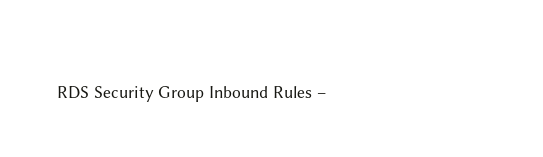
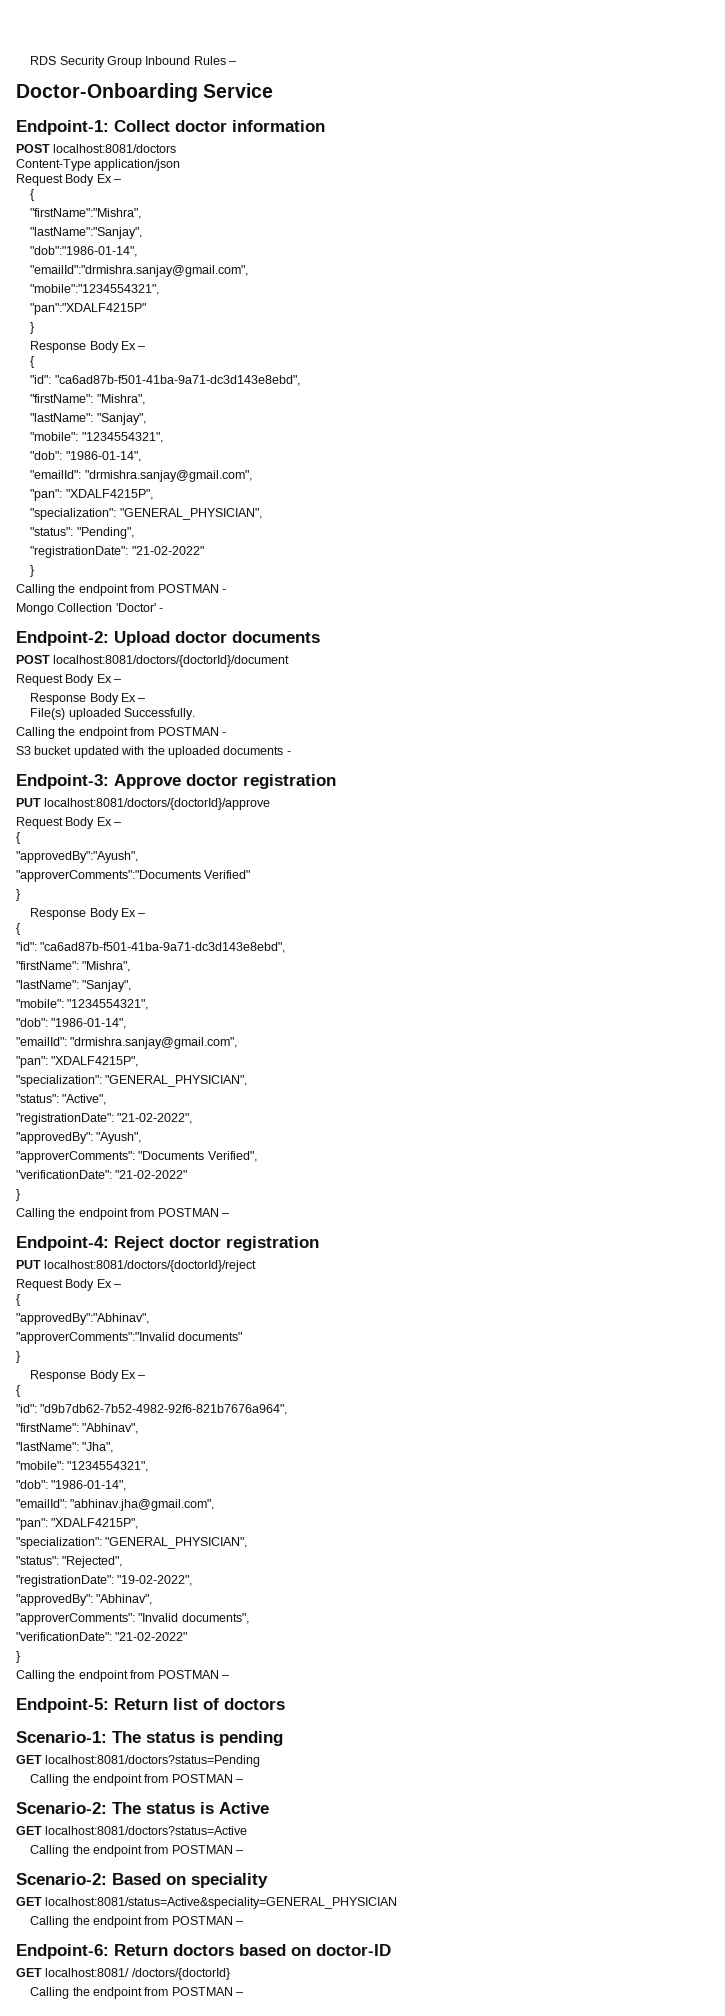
+ Doctor-Onboarding Service
+ Endpoint-1: Collect doctor information
+ POST localhost:8081/doctors
+ Content-Type application/json
+ Request Body Ex –
+ {
+ "firstName":"Mishra",
+ "lastName":"Sanjay",
+ "dob":"1986-01-14",
+ "emailId":"drmishra.sanjay@gmail.com",
+ "mobile":"1234554321",
+ "pan":"XDALF4215P"
+ }
+ Response Body Ex –
+ {
+ "id": "ca6ad87b-f501-41ba-9a71-dc3d143e8ebd",
+ "firstName": "Mishra",
+ "lastName": "Sanjay",
+ "mobile": "1234554321",
+ "dob": "1986-01-14",
+ "emailId": "drmishra.sanjay@gmail.com",
+ "pan": "XDALF4215P",
+ "specialization": "GENERAL_PHYSICIAN",
+ "status": "Pending",
+ "registrationDate": "21-02-2022"
+ }
+ Calling the endpoint from POSTMAN -
+ Mongo Collection 'Doctor' -
+ Endpoint-2: Upload doctor documents
+ POST localhost:8081/doctors/{doctorId}/document
+ Request Body Ex –
+ Response Body Ex –
+ File(s) uploaded Successfully.
+ Calling the endpoint from POSTMAN -
+ S3 bucket updated with the uploaded documents -
+ Endpoint-3: Approve doctor registration
+ PUT localhost:8081/doctors/{doctorId}/approve
+ Request Body Ex –
+ {
+ "approvedBy":"Ayush",
+ "approverComments":"Documents Verified"
+ }
+ Response Body Ex –
+ {
+ "id": "ca6ad87b-f501-41ba-9a71-dc3d143e8ebd",
+ "firstName": "Mishra",
+ "lastName": "Sanjay",
+ "mobile": "1234554321",
+ "dob": "1986-01-14",
+ "emailId": "drmishra.sanjay@gmail.com",
+ "pan": "XDALF4215P",
+ "specialization": "GENERAL_PHYSICIAN",
+ "status": "Active",
+ "registrationDate": "21-02-2022",
+ "approvedBy": "Ayush",
+ "approverComments": "Documents Verified",
+ "verificationDate": "21-02-2022"
+ }
+ Calling the endpoint from POSTMAN –
+ Endpoint-4: Reject doctor registration
+ PUT localhost:8081/doctors/{doctorId}/reject
+ Request Body Ex –
+ {
+ "approvedBy":"Abhinav",
+ "approverComments":"Invalid documents"
+ }
+ Response Body Ex –
+ {
+ "id": "d9b7db62-7b52-4982-92f6-821b7676a964",
+ "firstName": "Abhinav",
+ "lastName": "Jha",
+ "mobile": "1234554321",
+ "dob": "1986-01-14",
+ "emailId": "abhinav.jha@gmail.com",
+ "pan": "XDALF4215P",
+ "specialization": "GENERAL_PHYSICIAN",
+ "status": "Rejected",
+ "registrationDate": "19-02-2022",
+ "approvedBy": "Abhinav",
+ "approverComments": "Invalid documents",
+ "verificationDate": "21-02-2022"
+ }
+ Calling the endpoint from POSTMAN –
+ Endpoint-5: Return list of doctors
+ Scenario-1: The status is pending
+ GET localhost:8081/doctors?status=Pending
+ Calling the endpoint from POSTMAN –
+ Scenario-2: The status is Active
+ GET localhost:8081/doctors?status=Active
+ Calling the endpoint from POSTMAN –
+ Scenario-2: Based on speciality
+ GET localhost:8081/status=Active&speciality=GENERAL_PHYSICIAN
+ Calling the endpoint from POSTMAN –
+ Endpoint-6: Return doctors based on doctor-ID
+ GET localhost:8081/ /doctors/{doctorId}
+ Calling the endpoint from POSTMAN –

